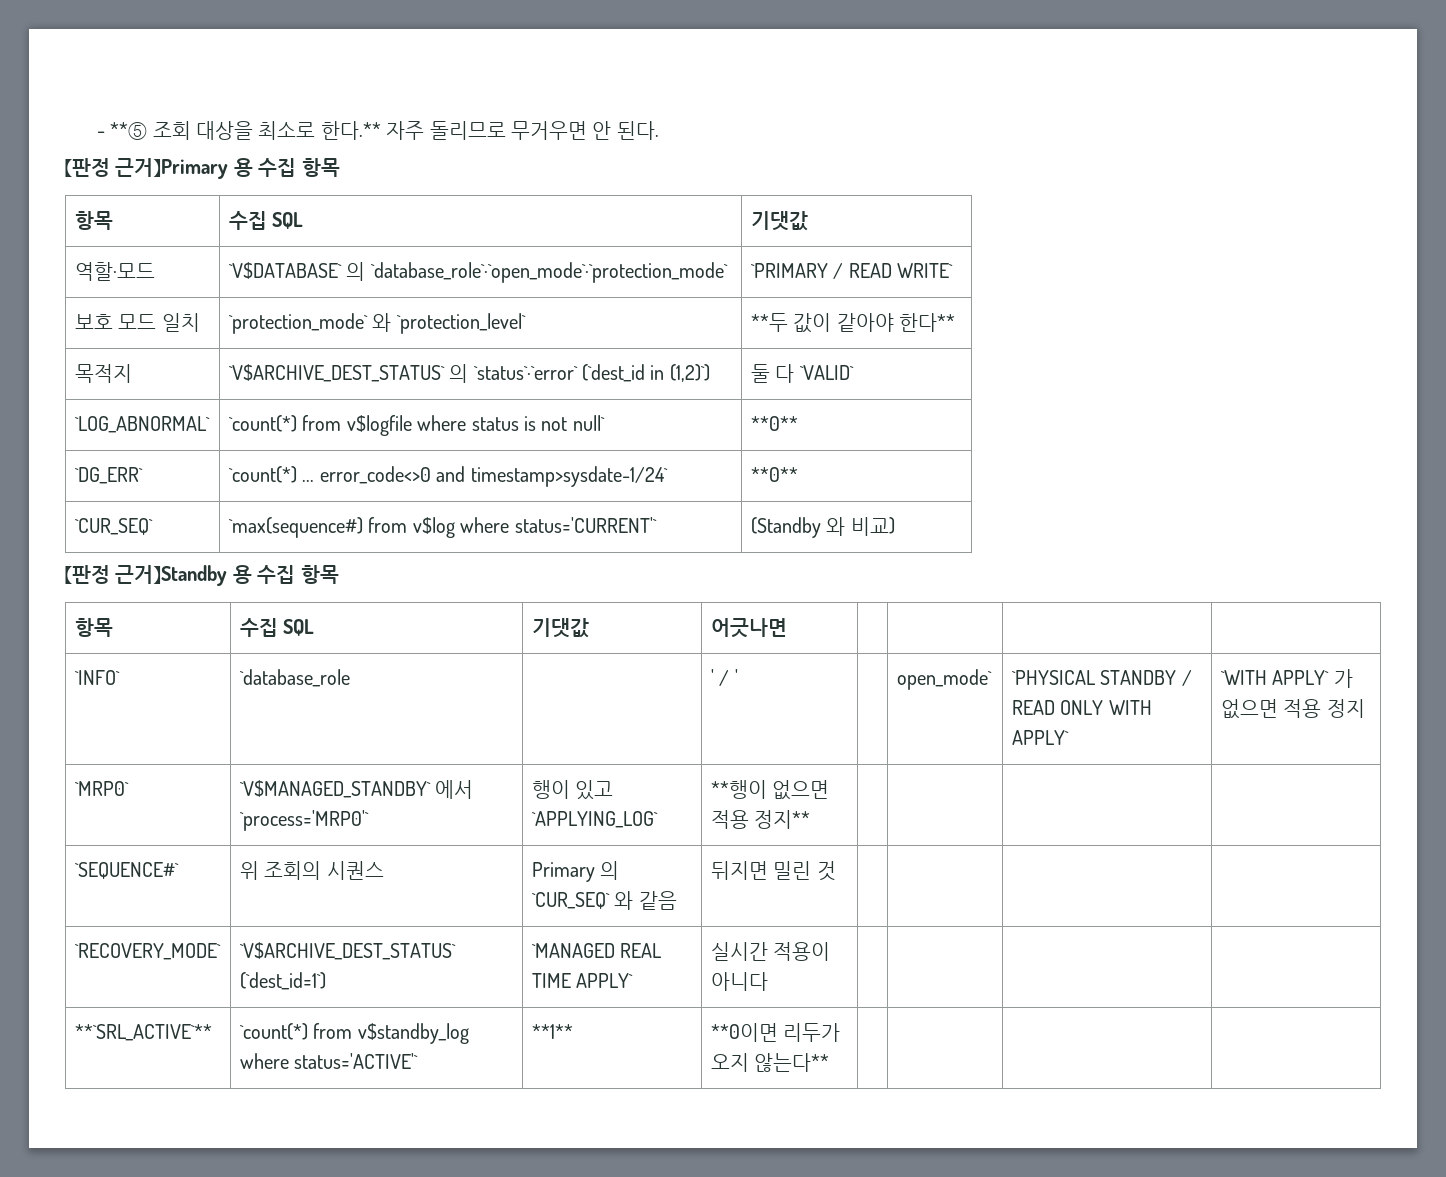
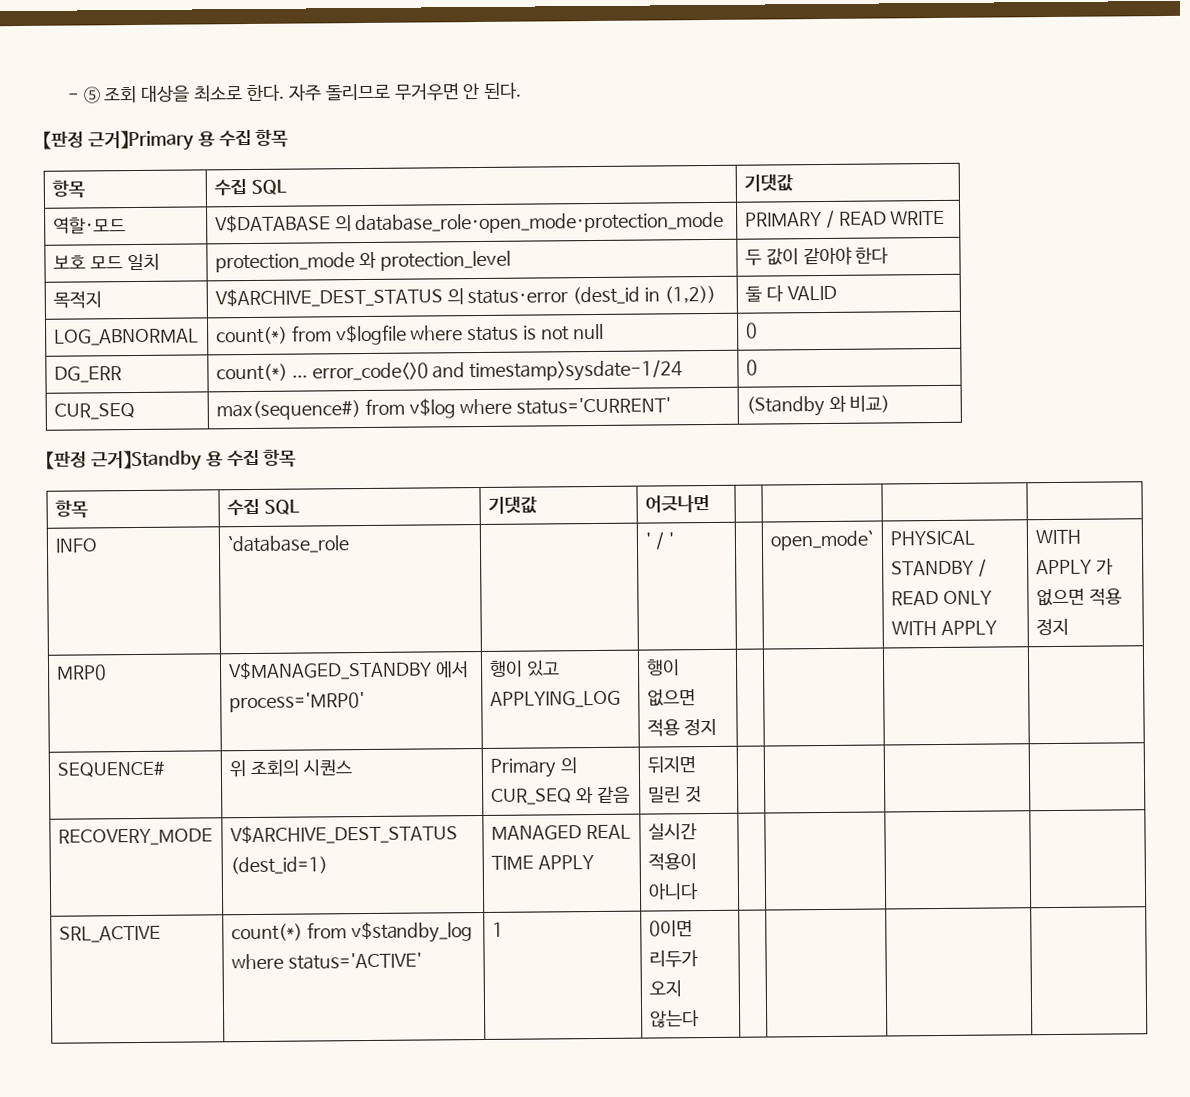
- - **⑤ 조회 대상을 최소로 한다.** 자주 돌리므로 무거우면 안 된다.
+ - ⑤ 조회 대상을 최소로 한다. 자주 돌리므로 무거우면 안 된다.
- 역할·모드 | `V$DATABASE` 의 `database_role`·`open_mode`·`protection_mode` | `PRIMARY / READ WRITE`
+ 역할·모드 | V$DATABASE 의 database_role·open_mode·protection_mode | PRIMARY / READ WRITE
- 보호 모드 일치 | `protection_mode` 와 `protection_level` | **두 값이 같아야 한다**
+ 보호 모드 일치 | protection_mode 와 protection_level | 두 값이 같아야 한다
- 목적지 | `V$ARCHIVE_DEST_STATUS` 의 `status`·`error` (`dest_id in (1,2)`) | 둘 다 `VALID`
- `LOG_ABNORMAL` | `count(*) from v$logfile where status is not null` | **0**
- `DG_ERR` | `count(*) ... error_code<>0 and timestamp>sysdate-1/24` | **0**
- `CUR_SEQ` | `max(sequence#) from v$log where status='CURRENT'` | (Standby 와 비교)
+ 목적지 | V$ARCHIVE_DEST_STATUS 의 status·error (dest_id in (1,2)) | 둘 다 VALID
+ LOG_ABNORMAL | count(*) from v$logfile where status is not null | 0
+ DG_ERR | count(*) ... error_code<>0 and timestamp>sysdate-1/24 | 0
+ CUR_SEQ | max(sequence#) from v$log where status='CURRENT' | (Standby 와 비교)
- `INFO` | `database_role | | ' / ' | | open_mode` | `PHYSICAL STANDBY / READ ONLY WITH APPLY` | `WITH APPLY` 가 없으면 적용 정지
+ INFO | `database_role | | ' / ' | | open_mode` | PHYSICAL STANDBY / READ ONLY WITH APPLY | WITH APPLY 가 없으면 적용 정지
- `MRP0` | `V$MANAGED_STANDBY` 에서 `process='MRP0'` | 행이 있고 `APPLYING_LOG` | **행이 없으면 적용 정지** | | | |
- `SEQUENCE#` | 위 조회의 시퀀스 | Primary 의 `CUR_SEQ` 와 같음 | 뒤지면 밀린 것 | | | |
+ MRP0 | V$MANAGED_STANDBY 에서 process='MRP0' | 행이 있고 APPLYING_LOG | 행이 없으면 적용 정지 | | | |
+ SEQUENCE# | 위 조회의 시퀀스 | Primary 의 CUR_SEQ 와 같음 | 뒤지면 밀린 것 | | | |
- `RECOVERY_MODE` | `V$ARCHIVE_DEST_STATUS` (`dest_id=1`) | `MANAGED REAL TIME APPLY` | 실시간 적용이 아니다 | | | |
+ RECOVERY_MODE | V$ARCHIVE_DEST_STATUS (dest_id=1) | MANAGED REAL TIME APPLY | 실시간 적용이 아니다 | | | |
- **`SRL_ACTIVE`** | `count(*) from v$standby_log where status='ACTIVE'` | **1** | **0이면 리두가 오지 않는다** | | | |
+ SRL_ACTIVE | count(*) from v$standby_log where status='ACTIVE' | 1 | 0이면 리두가 오지 않는다 | | | |

